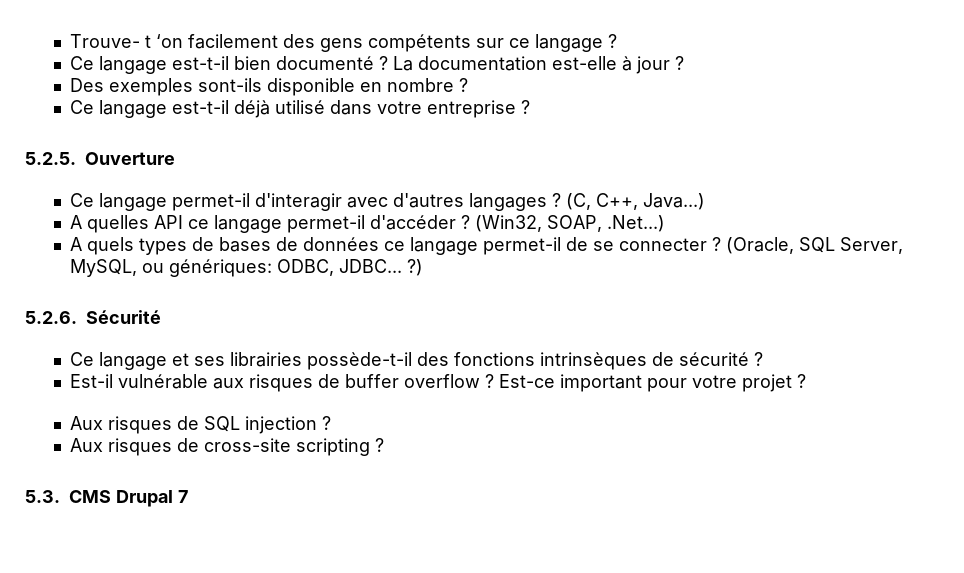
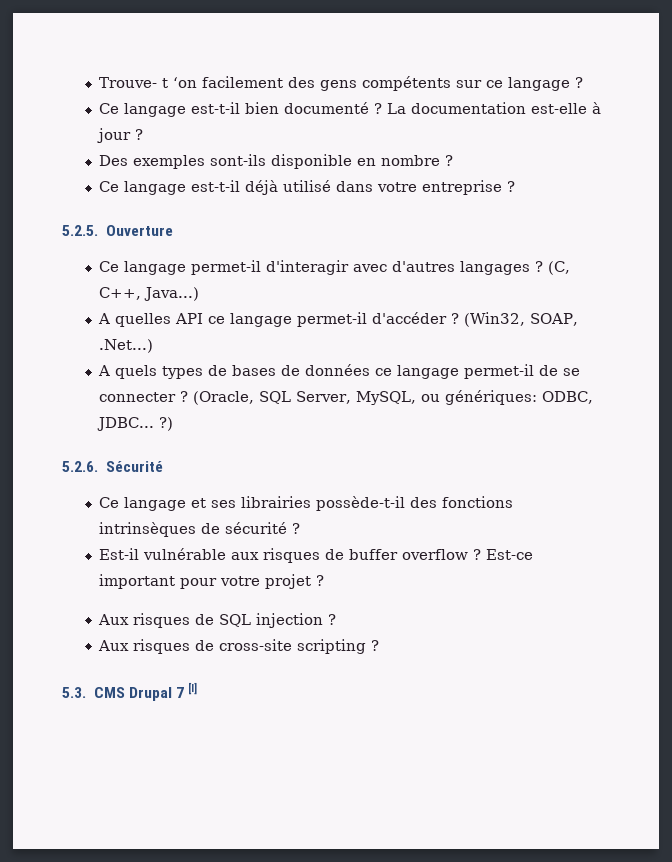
- 5.3. CMS Drupal 7
+ 5.3. CMS Drupal 7 [I]

